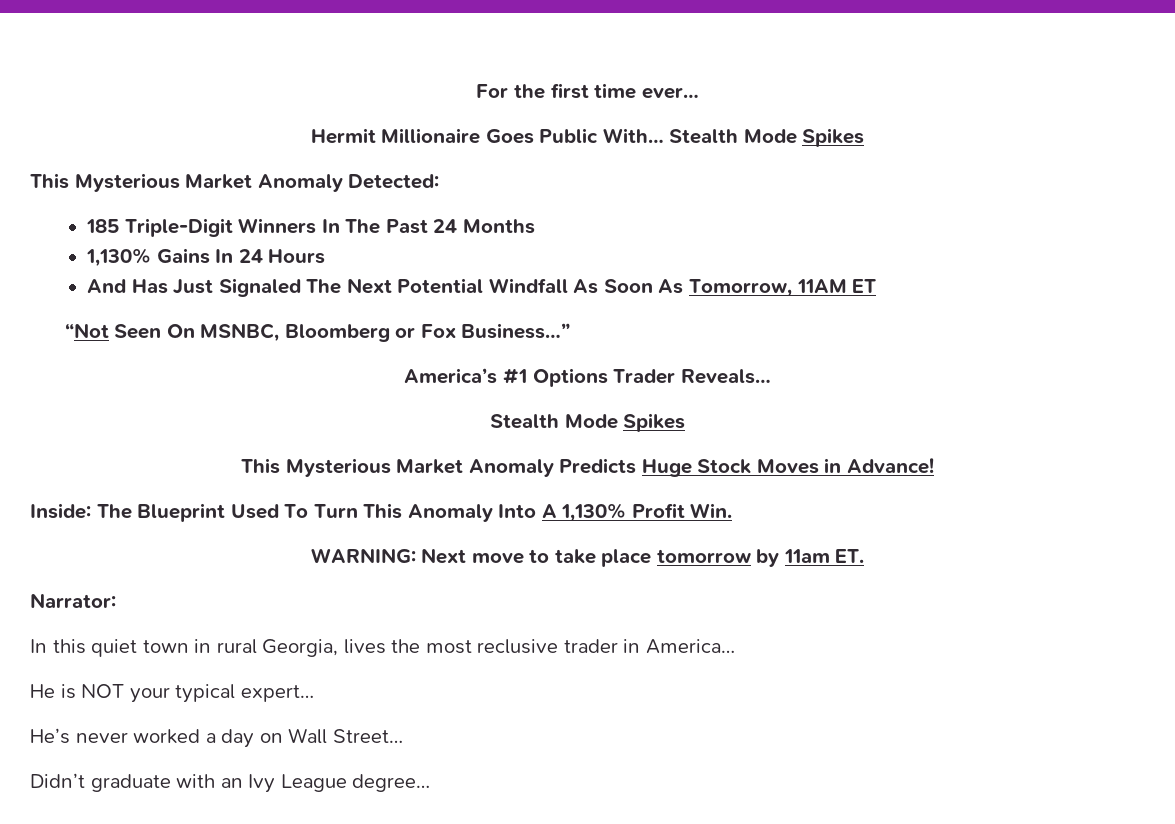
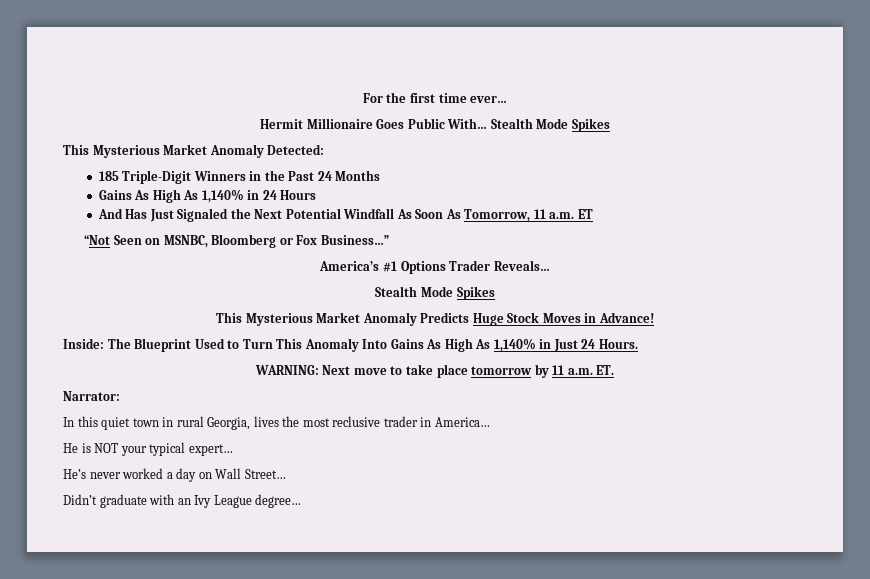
- 185 Triple-Digit Winners In The Past 24 Months
+ 185 Triple-Digit Winners in the Past 24 Months
- 1,130% Gains In 24 Hours
+ Gains As High As 1,140% in 24 Hours
- And Has Just Signaled The Next Potential Windfall As Soon As Tomorrow, 11AM ET
+ And Has Just Signaled the Next Potential Windfall As Soon As Tomorrow, 11 a.m. ET
- “Not Seen On MSNBC, Bloomberg or Fox Business…”
+ “Not Seen on MSNBC, Bloomberg or Fox Business…”
- Inside: The Blueprint Used To Turn This Anomaly Into A 1,130% Profit Win.
+ Inside: The Blueprint Used to Turn This Anomaly Into Gains As High As 1,140% in Just 24 Hours.
- WARNING: Next move to take place tomorrow by 11am ET.
+ WARNING: Next move to take place tomorrow by 11 a.m. ET.

